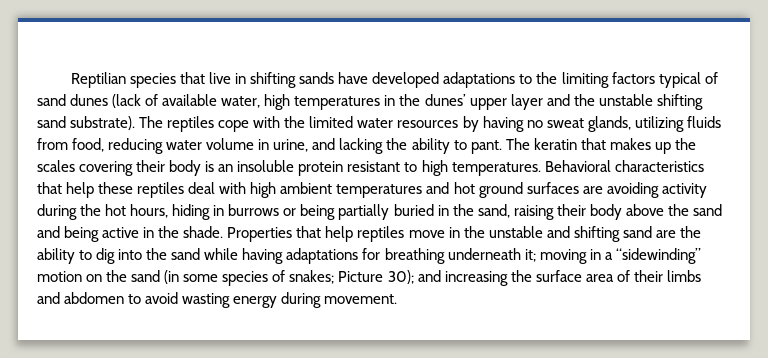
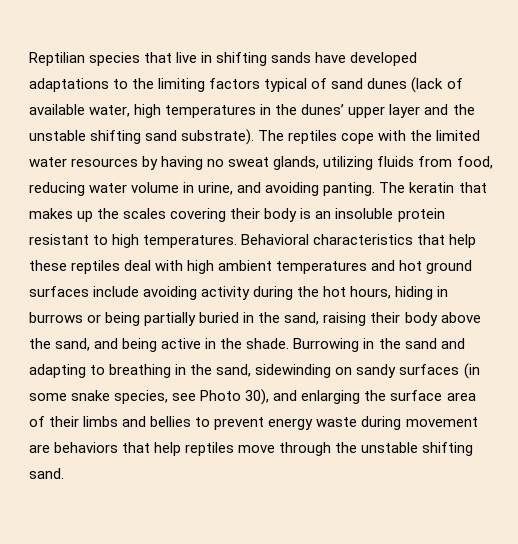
- The reptiles cope with the limited water resources by having no sweat glands, utilizing fluids from food, reducing water volume in urine, and lacking the ability to pant.
+ The reptiles cope with the limited water resources by having no sweat glands, utilizing fluids from food, reducing water volume in urine, and avoiding panting.
- Behavioral characteristics that help these reptiles deal with high ambient temperatures and hot ground surfaces are avoiding activity during the hot hours, hiding in burrows or being partially buried in the sand, raising their body above the sand and being active in the shade.
+ Behavioral characteristics that help these reptiles deal with high ambient temperatures and hot ground surfaces include avoiding activity during the hot hours, hiding in burrows or being partially buried in the sand, raising their body above the sand, and being active in the shade.
- Properties that help reptiles move in the unstable and shifting sand are the ability to dig into the sand while having adaptations for breathing underneath it; moving in a “sidewinding” motion on the sand (in some species of snakes; Picture 30); and increasing the surface area of their limbs and abdomen to avoid wasting energy during movement.
+ Burrowing in the sand and adapting to breathing in the sand, sidewinding on sandy surfaces (in some snake species, see Photo 30), and enlarging the surface area of their limbs and bellies to prevent energy waste during movement are behaviors that help reptiles move through the unstable shifting sand.

